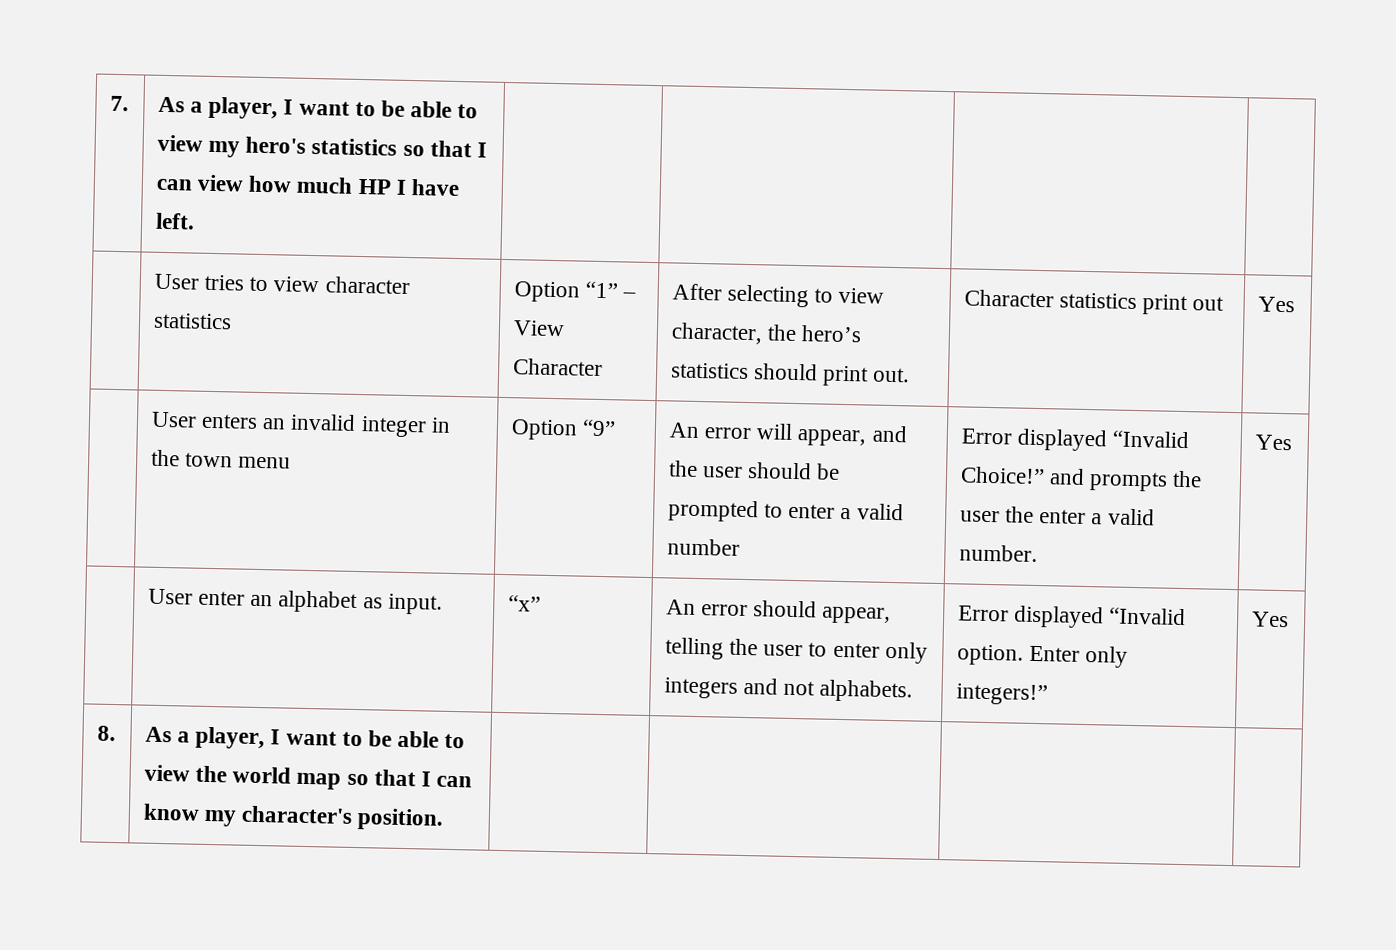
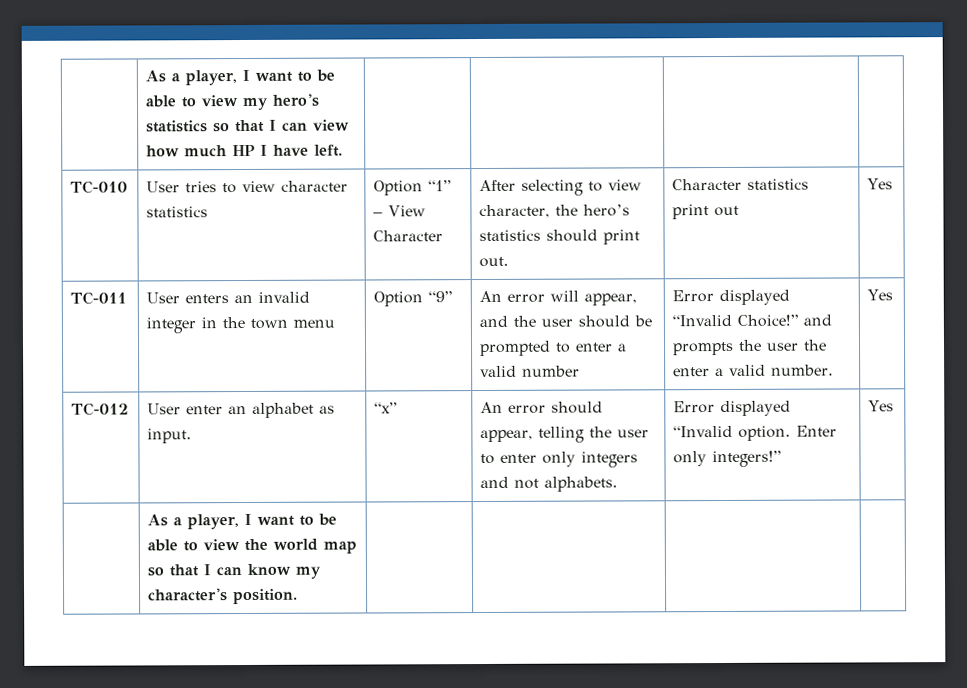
- 7. | As a player, I want to be able to view my hero's statistics so that I can view how much HP I have left. | | | |
+ | As a player, I want to be able to view my hero's statistics so that I can view how much HP I have left. | | | |
- | User tries to view character statistics | Option “1” – View Character | After selecting to view character, the hero’s statistics should print out. | Character statistics print out | Yes
+ TC-010 | User tries to view character statistics | Option “1” – View Character | After selecting to view character, the hero’s statistics should print out. | Character statistics print out | Yes
+ TC-011
- | User enter an alphabet as input. | “x” | An error should appear, telling the user to enter only integers and not alphabets. | Error displayed “Invalid option. Enter only integers!” | Yes
+ TC-012 | User enter an alphabet as input. | “x” | An error should appear, telling the user to enter only integers and not alphabets. | Error displayed “Invalid option. Enter only integers!” | Yes
- 8. | As a player, I want to be able to view the world map so that I can know my character's position. | | | |
+ | As a player, I want to be able to view the world map so that I can know my character's position. | | | |

